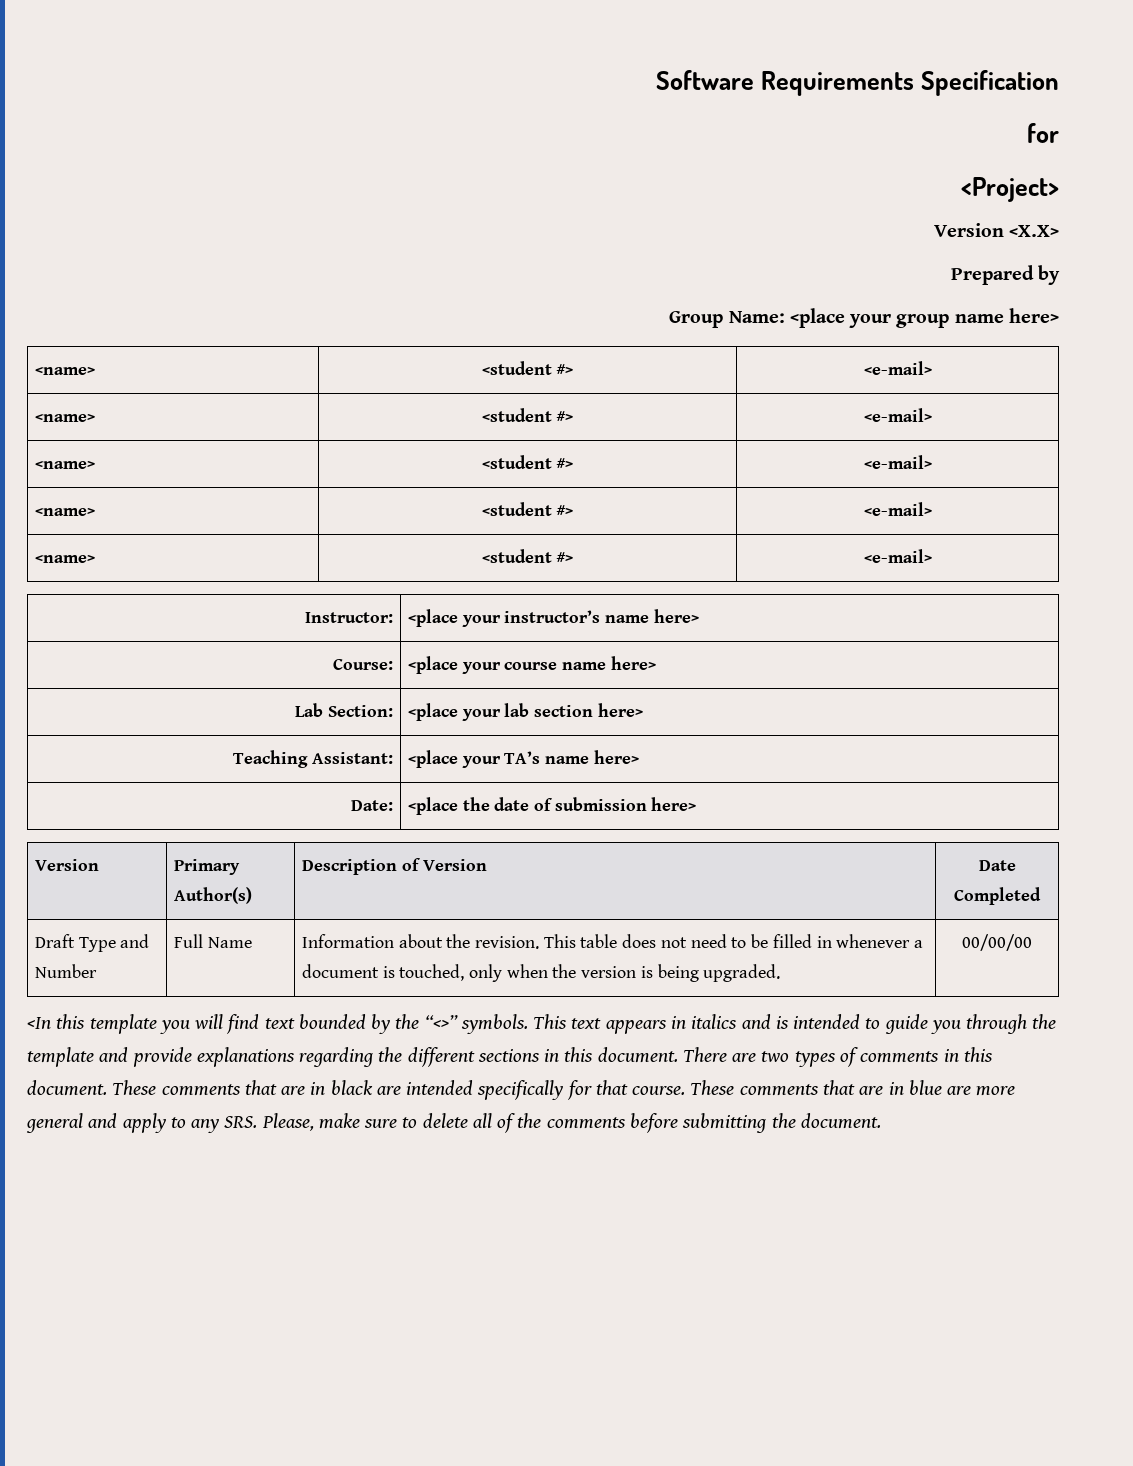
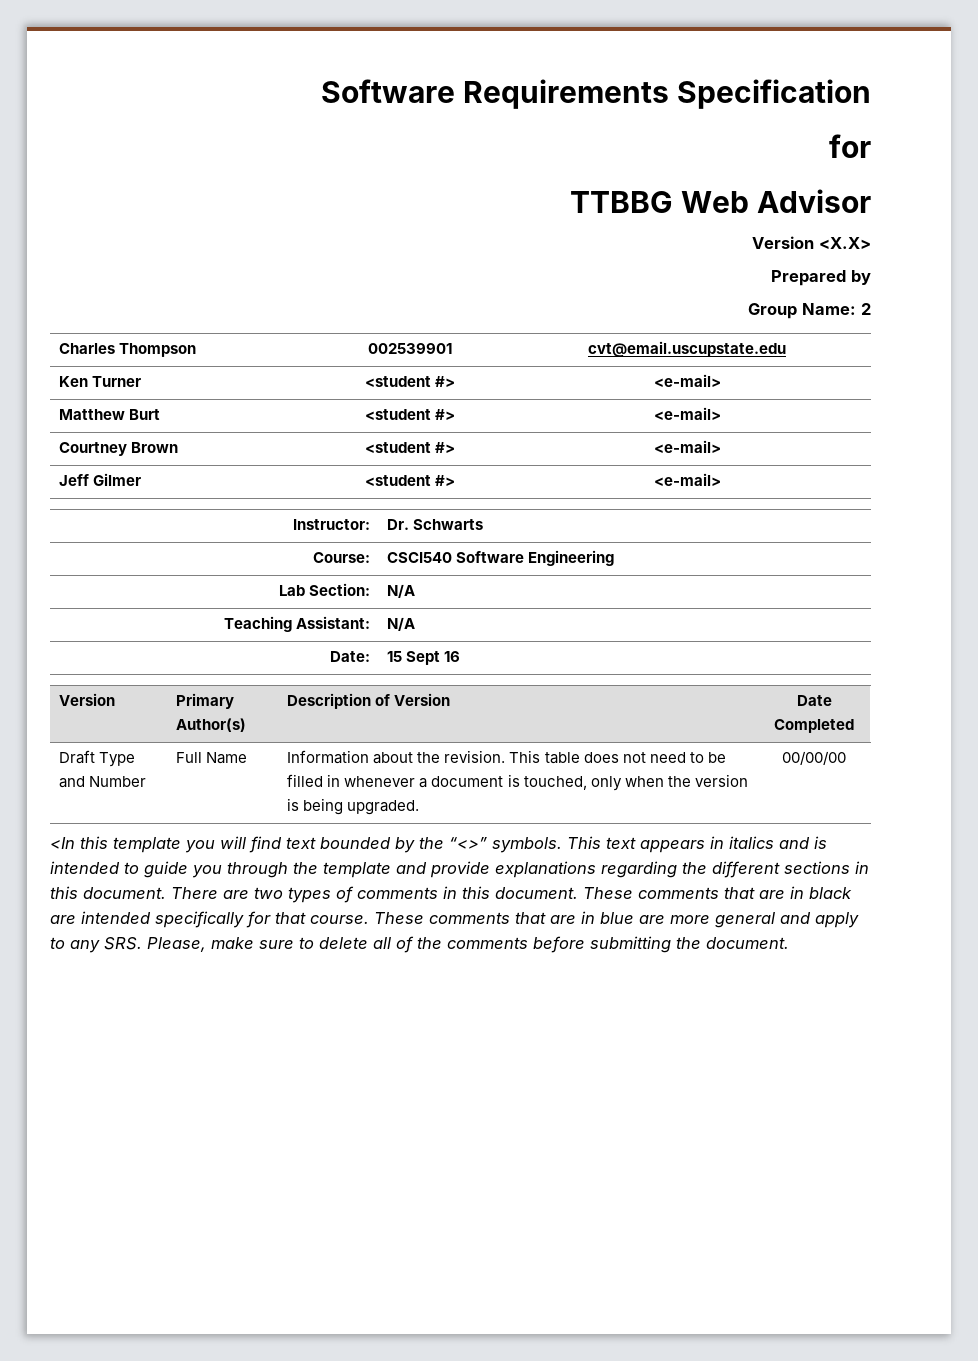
- <Project>
+ TTBBG Web Advisor
- Group Name: <place your group name here>
- <name> | <student #> | <e-mail>
- <name> | <student #> | <e-mail>
- <name> | <student #> | <e-mail>
- <name> | <student #> | <e-mail>
- <name> | <student #> | <e-mail>
+ Group Name: 2
+ Charles Thompson | 002539901 | cvt@email.uscupstate.edu
+ Ken Turner | <student #> | <e-mail>
+ Matthew Burt | <student #> | <e-mail>
+ Courtney Brown | <student #> | <e-mail>
+ Jeff Gilmer | <student #> | <e-mail>
- Instructor: | <place your instructor’s name here>
- Course: | <place your course name here>
- Lab Section: | <place your lab section here>
- Teaching Assistant: | <place your TA’s name here>
- Date: | <place the date of submission here>
+ Instructor: | Dr. Schwarts
+ Course: | CSCI540 Software Engineering
+ Lab Section: | N/A
+ Teaching Assistant: | N/A
+ Date: | 15 Sept 16

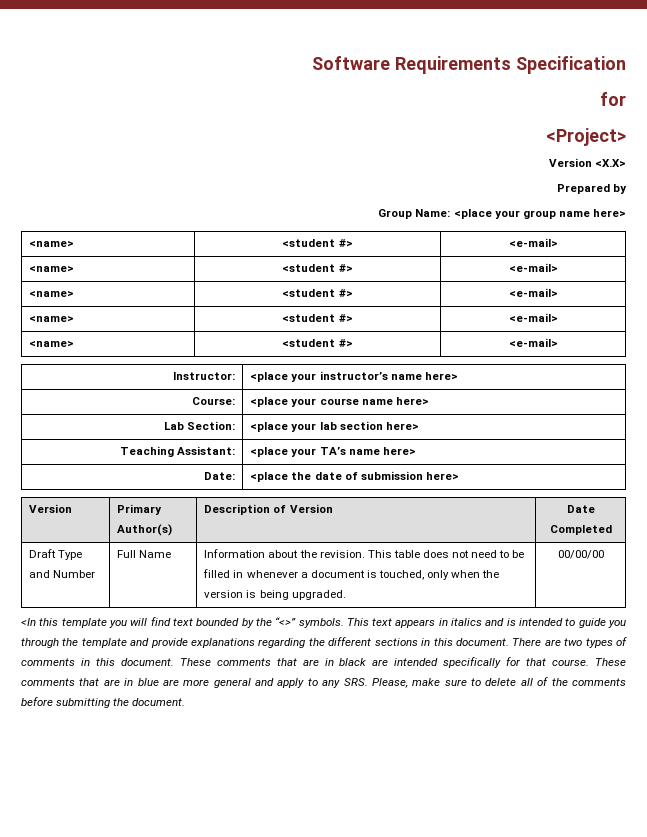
- TTBBG Web Advisor
+ <Project>
- Group Name: 2
- Charles Thompson | 002539901 | cvt@email.uscupstate.edu
- Ken Turner | <student #> | <e-mail>
- Matthew Burt | <student #> | <e-mail>
- Courtney Brown | <student #> | <e-mail>
- Jeff Gilmer | <student #> | <e-mail>
+ Group Name: <place your group name here>
+ <name> | <student #> | <e-mail>
+ <name> | <student #> | <e-mail>
+ <name> | <student #> | <e-mail>
+ <name> | <student #> | <e-mail>
+ <name> | <student #> | <e-mail>
- Instructor: | Dr. Schwarts
- Course: | CSCI540 Software Engineering
- Lab Section: | N/A
- Teaching Assistant: | N/A
- Date: | 15 Sept 16
+ Instructor: | <place your instructor’s name here>
+ Course: | <place your course name here>
+ Lab Section: | <place your lab section here>
+ Teaching Assistant: | <place your TA’s name here>
+ Date: | <place the date of submission here>

